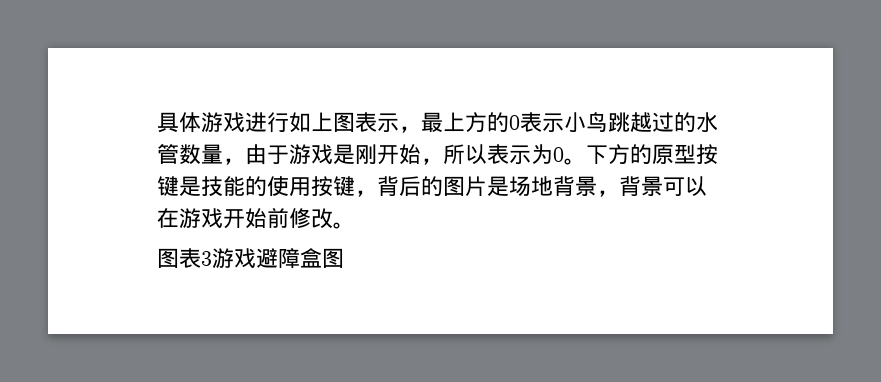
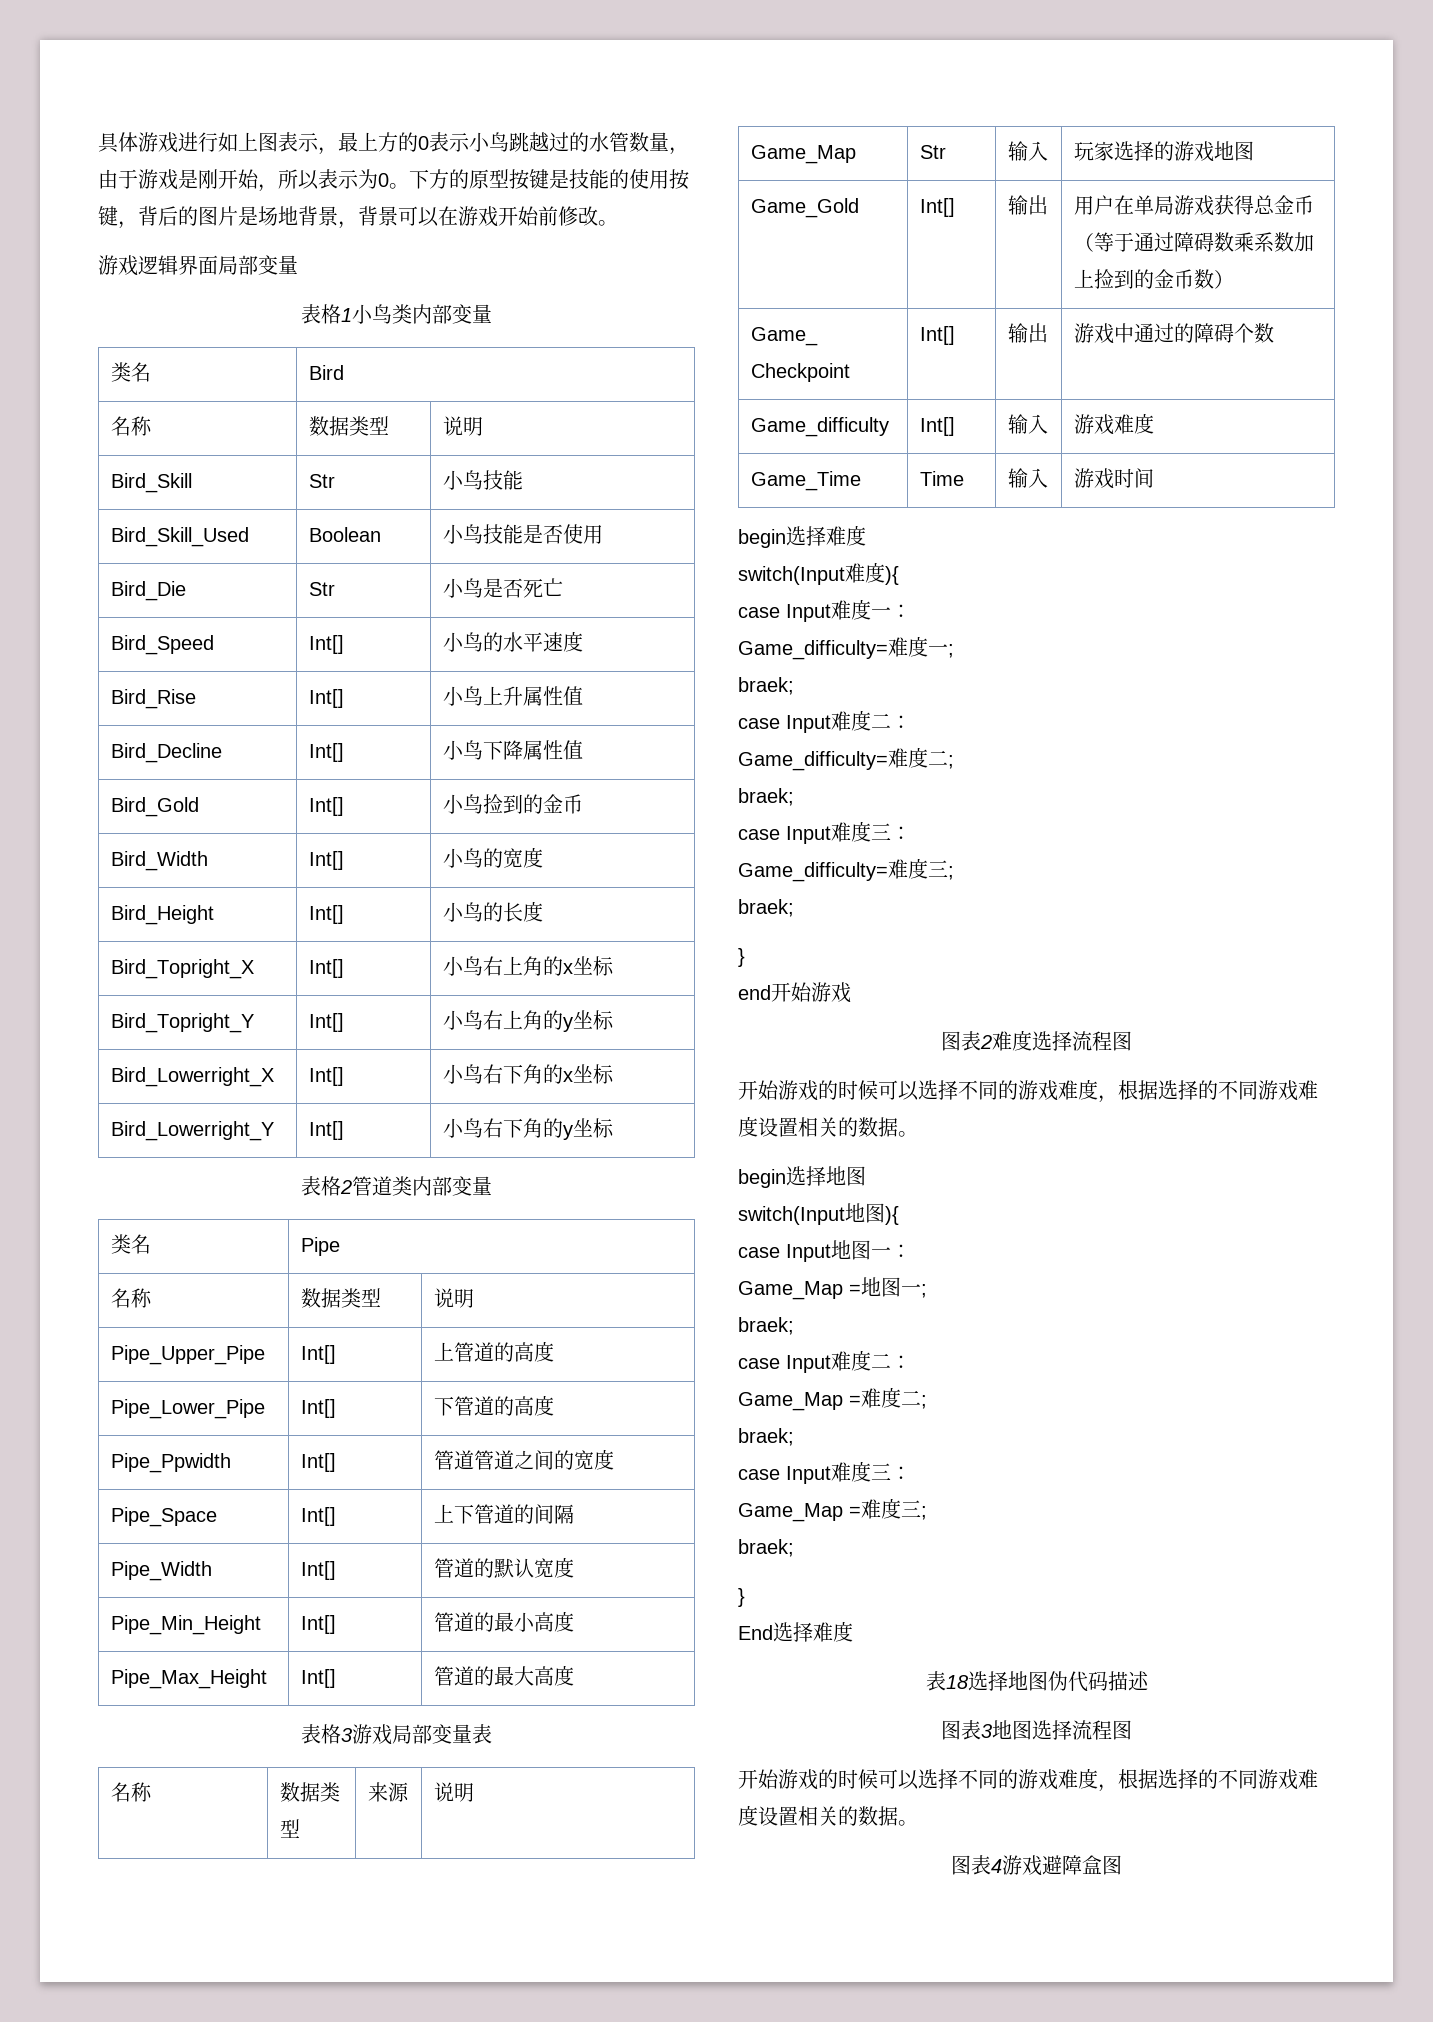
- 图表3游戏避障盒图
+ 游戏逻辑界面局部变量
+ 表格1小鸟类内部变量
+ 类名 | Bird
+ 名称 | 数据类型 | 说明
+ Bird_Skill | Str | 小鸟技能
+ Bird_Skill_Used | Boolean | 小鸟技能是否使用
+ Bird_Die | Str | 小鸟是否死亡
+ Bird_Speed | Int[] | 小鸟的水平速度
+ Bird_Rise | Int[] | 小鸟上升属性值
+ Bird_Decline | Int[] | 小鸟下降属性值
+ Bird_Gold | Int[] | 小鸟捡到的金币
+ Bird_Width | Int[] | 小鸟的宽度
+ Bird_Height | Int[] | 小鸟的长度
+ Bird_Topright_X | Int[] | 小鸟右上角的x坐标
+ Bird_Topright_Y | Int[] | 小鸟右上角的y坐标
+ Bird_Lowerright_X | Int[] | 小鸟右下角的x坐标
+ Bird_Lowerright_Y | Int[] | 小鸟右下角的y坐标
+ 表格2管道类内部变量
+ 类名 | Pipe
+ 名称 | 数据类型 | 说明
+ Pipe_Upper_Pipe | Int[] | 上管道的高度
+ Pipe_Lower_Pipe | Int[] | 下管道的高度
+ Pipe_Ppwidth | Int[] | 管道管道之间的宽度
+ Pipe_Space | Int[] | 上下管道的间隔
+ Pipe_Width | Int[] | 管道的默认宽度
+ Pipe_Min_Height | Int[] | 管道的最小高度
+ Pipe_Max_Height | Int[] | 管道的最大高度
+ 表格3游戏局部变量表
+ 名称 | 数据类型 | 来源 | 说明
+ Game_Map | Str | 输入 | 玩家选择的游戏地图
+ Game_Gold | Int[] | 输出 | 用户在单局游戏获得总金币（等于通过障碍数乘系数加上捡到的金币数）
+ Game_ Checkpoint | Int[] | 输出 | 游戏中通过的障碍个数
+ Game_difficulty | Int[] | 输入 | 游戏难度
+ Game_Time | Time | 输入 | 游戏时间
+ begin选择难度
+ switch(Input难度){
+ case Input难度一：
+ Game_difficulty=难度一;
+ braek;
+ case Input难度二：
+ Game_difficulty=难度二;
+ braek;
+ case Input难度三：
+ Game_difficulty=难度三;
+ braek;
+ }
+ end开始游戏
+ 图表2难度选择流程图
+ 开始游戏的时候可以选择不同的游戏难度，根据选择的不同游戏难度设置相关的数据。
+ begin选择地图
+ switch(Input地图){
+ case Input地图一：
+ Game_Map =地图一;
+ braek;
+ case Input难度二：
+ Game_Map =难度二;
+ braek;
+ case Input难度三：
+ Game_Map =难度三;
+ braek;
+ }
+ End选择难度
+ 表18选择地图伪代码描述
+ 图表3地图选择流程图
+ 开始游戏的时候可以选择不同的游戏难度，根据选择的不同游戏难度设置相关的数据。
+ 图表4游戏避障盒图

